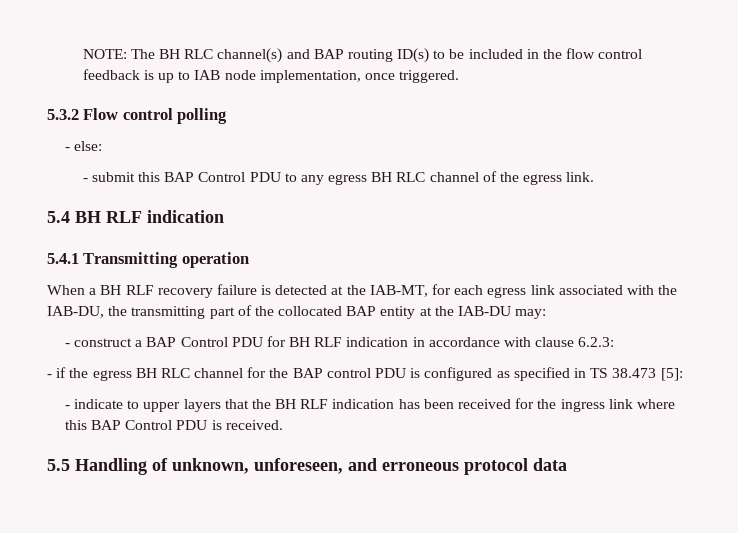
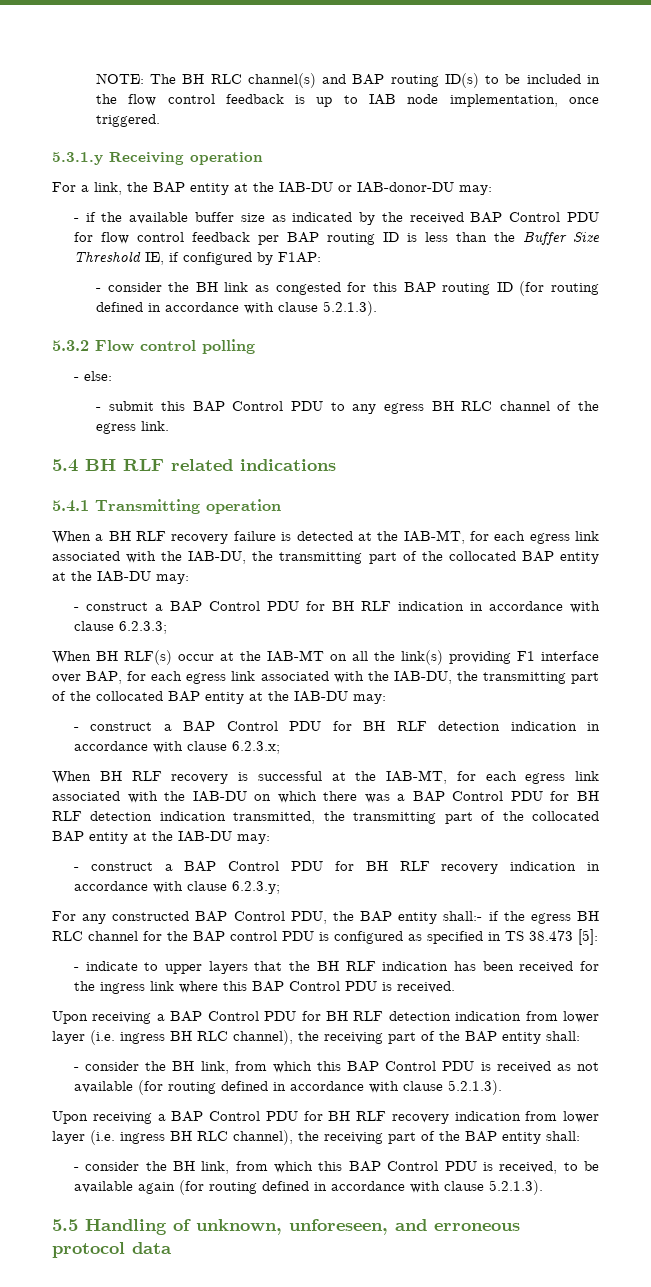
+ 5.3.1.y Receiving operation
+ For a link, the BAP entity at the IAB-DU or IAB-donor-DU may:
+ - if the available buffer size as indicated by the received BAP Control PDU for flow control feedback per BAP routing ID is less than the Buffer Size Threshold IE, if configured by F1AP:
+ - consider the BH link as congested for this BAP routing ID (for routing defined in accordance with clause 5.2.1.3).
- 5.4 BH RLF indication
+ 5.4 BH RLF related indications
- - construct a BAP Control PDU for BH RLF indication in accordance with clause 6.2.3:
- - if the egress BH RLC channel for the BAP control PDU is configured as specified in TS 38.473 [5]:
+ - construct a BAP Control PDU for BH RLF indication in accordance with clause 6.2.3.3;
+ When BH RLF(s) occur at the IAB-MT on all the link(s) providing F1 interface over BAP, for each egress link associated with the IAB-DU, the transmitting part of the collocated BAP entity at the IAB-DU may:
+ - construct a BAP Control PDU for BH RLF detection indication in accordance with clause 6.2.3.x;
+ When BH RLF recovery is successful at the IAB-MT, for each egress link associated with the IAB-DU on which there was a BAP Control PDU for BH RLF detection indication transmitted, the transmitting part of the collocated BAP entity at the IAB-DU may:
+ - construct a BAP Control PDU for BH RLF recovery indication in accordance with clause 6.2.3.y;
+ For any constructed BAP Control PDU, the BAP entity shall:- if the egress BH RLC channel for the BAP control PDU is configured as specified in TS 38.473 [5]:
+ Upon receiving a BAP Control PDU for BH RLF detection indication from lower layer (i.e. ingress BH RLC channel), the receiving part of the BAP entity shall:
+ - consider the BH link, from which this BAP Control PDU is received as not available (for routing defined in accordance with clause 5.2.1.3).
+ Upon receiving a BAP Control PDU for BH RLF recovery indication from lower layer (i.e. ingress BH RLC channel), the receiving part of the BAP entity shall:
+ - consider the BH link, from which this BAP Control PDU is received, to be available again (for routing defined in accordance with clause 5.2.1.3).

